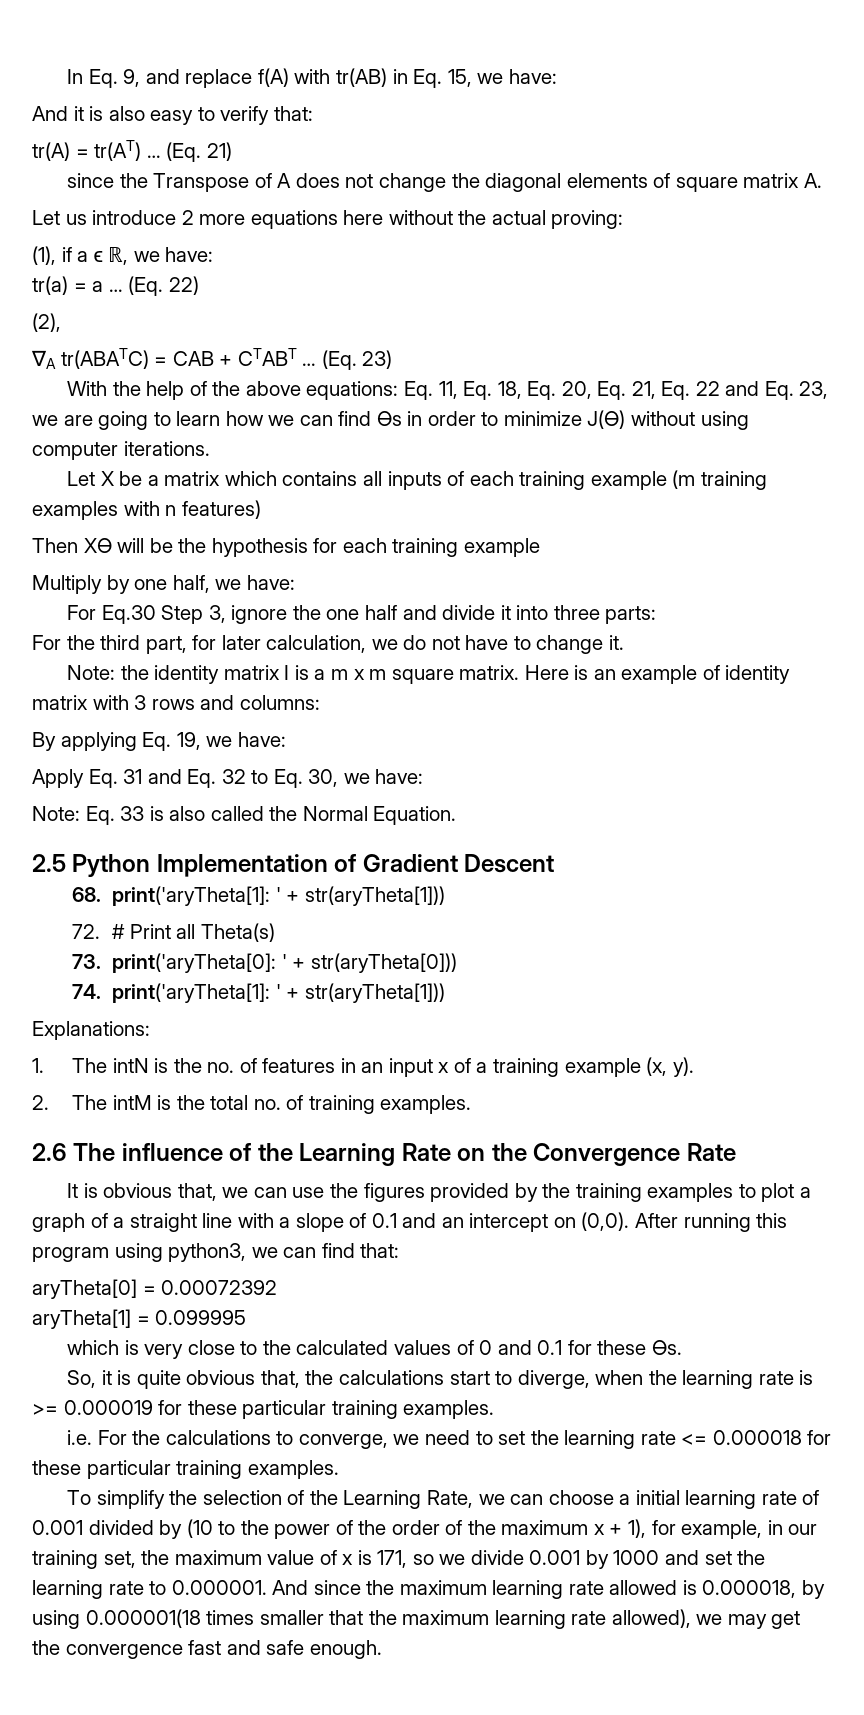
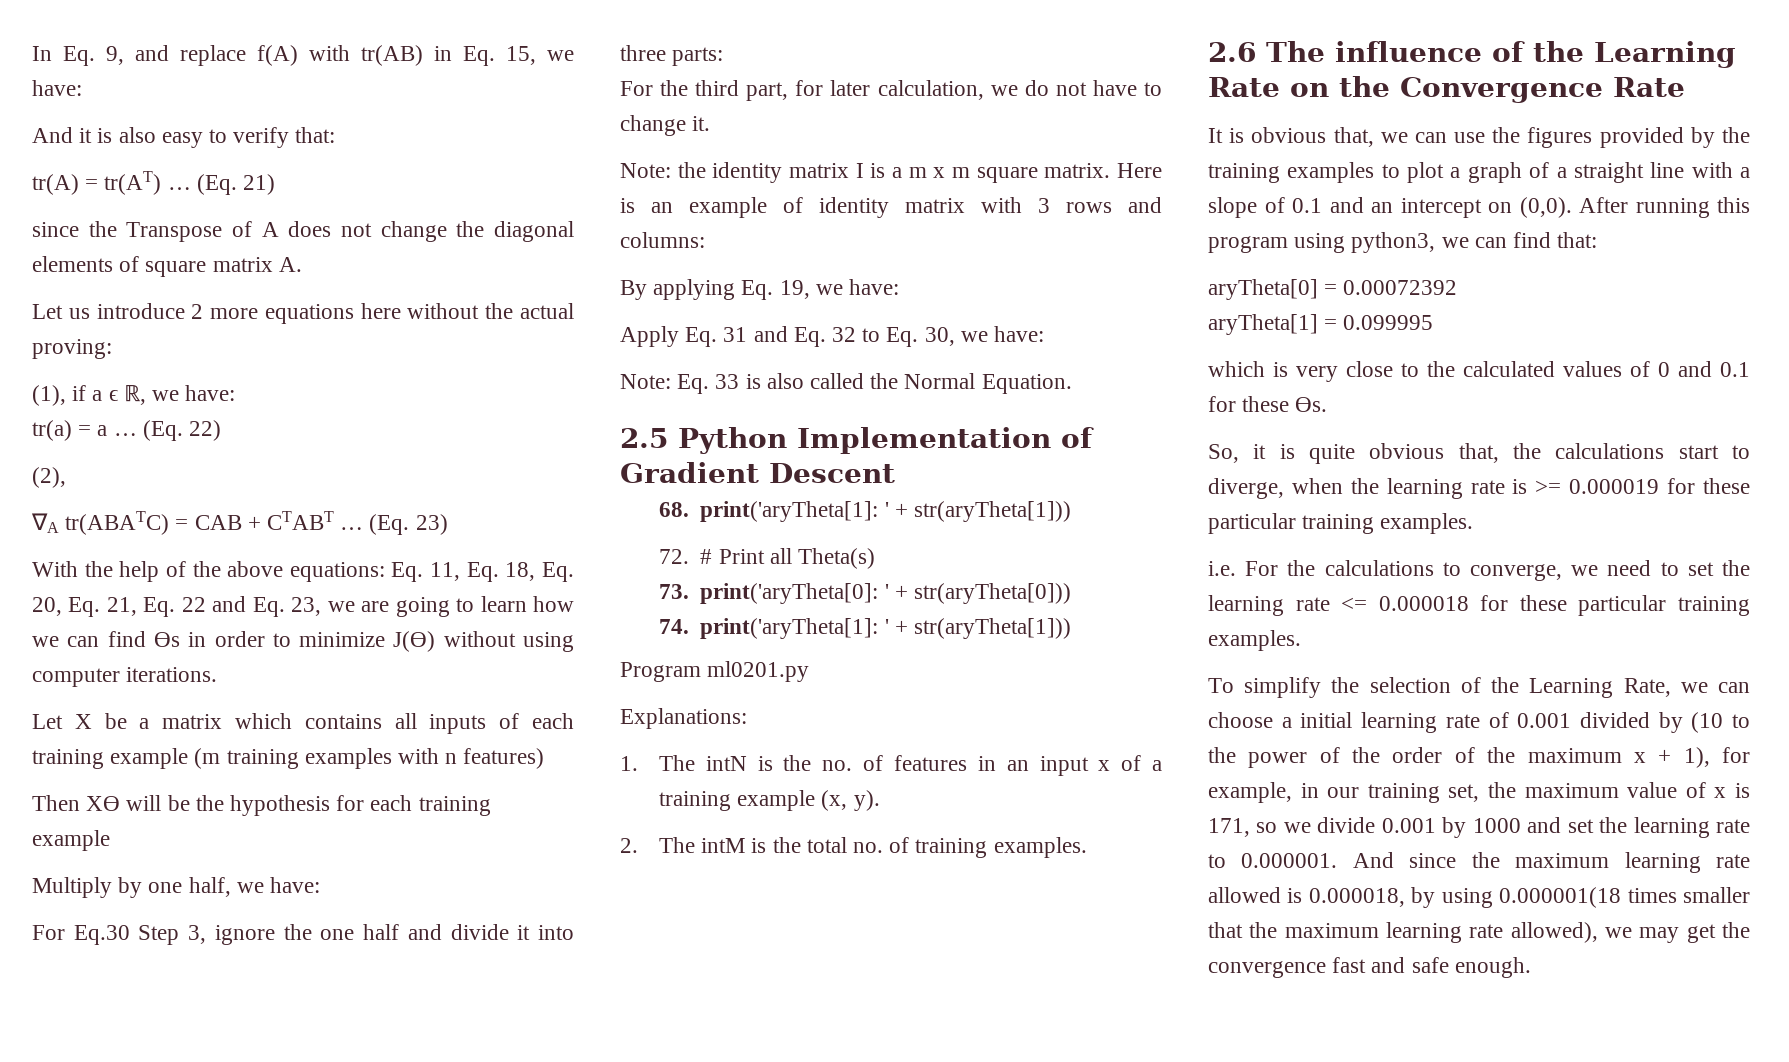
+ Program ml0201.py

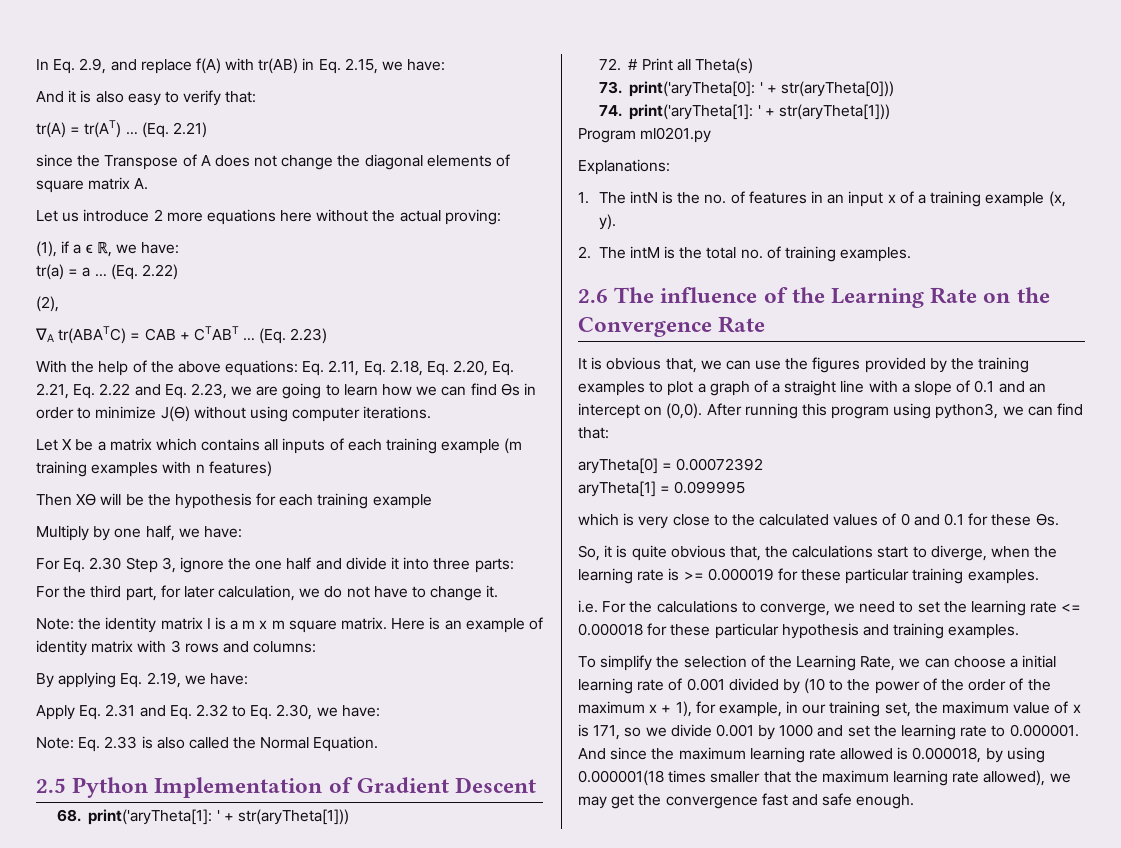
- In Eq. 9, and replace f(A) with tr(AB) in Eq. 15, we have:
+ In Eq. 2.9, and replace f(A) with tr(AB) in Eq. 2.15, we have:
- (Eq. 21)
+ (Eq. 2.21)
- (Eq. 22)
+ (Eq. 2.22)
- (Eq. 23)
+ (Eq. 2.23)
- With the help of the above equations: Eq. 11, Eq. 18, Eq. 20, Eq. 21, Eq. 22 and Eq. 23, we are going to learn how we can find ϴs in order to minimize J(ϴ) without using computer iterations.
+ With the help of the above equations: Eq. 2.11, Eq. 2.18, Eq. 2.20, Eq. 2.21, Eq. 2.22 and Eq. 2.23, we are going to learn how we can find ϴs in order to minimize J(ϴ) without using computer iterations.
- For Eq.30 Step 3, ignore the one half and divide it into three parts:
+ For Eq. 2.30 Step 3, ignore the one half and divide it into three parts:
- By applying Eq. 19, we have:
+ By applying Eq. 2.19, we have:
- Apply Eq. 31 and Eq. 32 to Eq. 30, we have:
+ Apply Eq. 2.31 and Eq. 2.32 to Eq. 2.30, we have:
- Note: Eq. 33 is also called the Normal Equation.
+ Note: Eq. 2.33 is also called the Normal Equation.
- i.e. For the calculations to converge, we need to set the learning rate <= 0.000018 for these particular training examples.
+ i.e. For the calculations to converge, we need to set the learning rate <= 0.000018 for these particular hypothesis and training examples.

